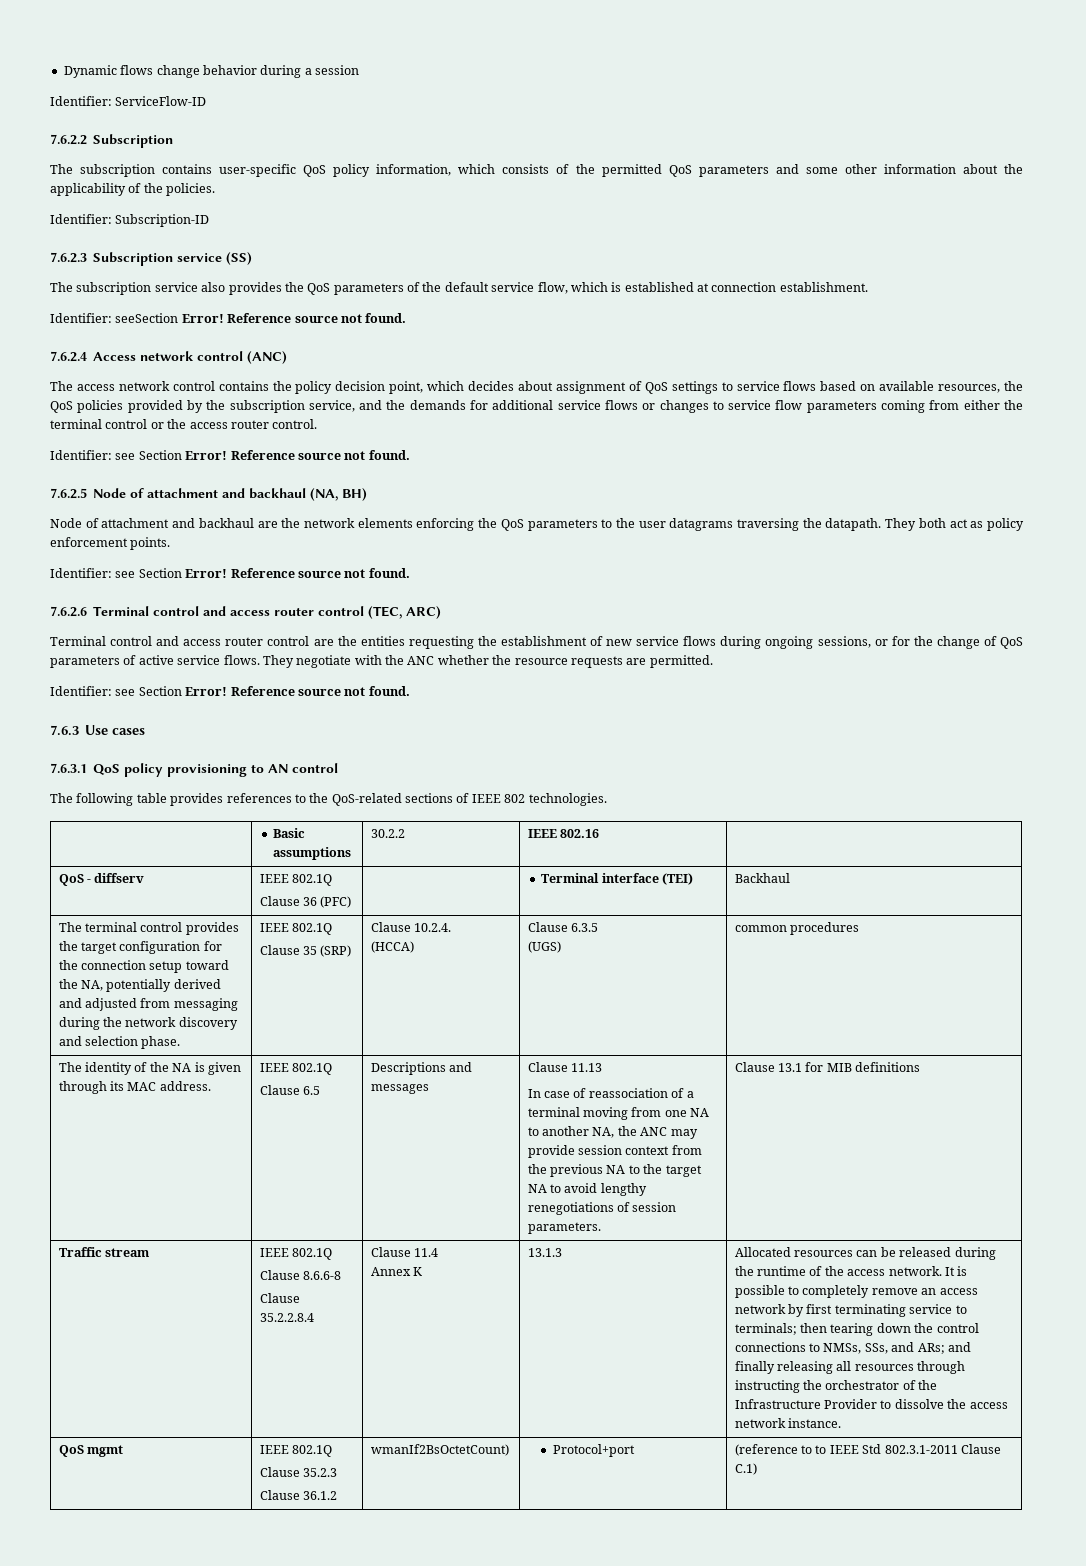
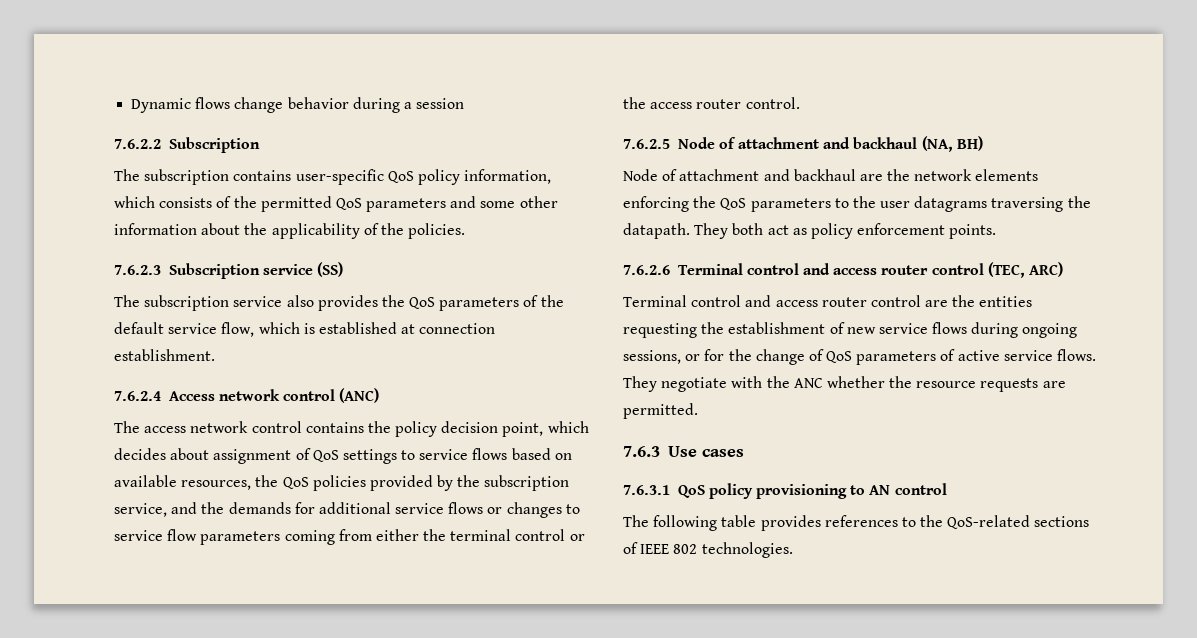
- Identifier: ServiceFlow-ID
- Identifier: Subscription-ID
- Identifier: seeSection Error! Reference source not found.
  The access network control contains the policy decision point, which decides about assignment of QoS settings to service flows based on available resources, the QoS policies provided by the subscription service, and the demands for additional service flows or changes to service flow parameters coming from either the terminal control or the access router control.
- Identifier: see Section Error! Reference source not found.
  They both act as policy enforcement points.
- Identifier: see Section Error! Reference source not found.
  They negotiate with the ANC whether the resource requests are permitted.
- Identifier: see Section Error! Reference source not found.
- | Basic assumptions | 30.2.2 | IEEE 802.16 |
- QoS - diffserv | IEEE 802.1Q
- Clause 36 (PFC) | | Terminal interface (TEI) | Backhaul
- The terminal control provides the target configuration for the connection setup toward the NA, potentially derived and adjusted from messaging during the network discovery and selection phase. | IEEE 802.1Q
- Clause 35 (SRP) | Clause 10.2.4.
- (HCCA) | Clause 6.3.5
- (UGS) | common procedures
- The identity of the NA is given through its MAC address. | IEEE 802.1Q
- Clause 6.5 | Descriptions and messages | Clause 11.13
- In case of reassociation of a terminal moving from one NA to another NA, the ANC may provide session context from the previous NA to the target NA to avoid lengthy renegotiations of session parameters. | Clause 13.1 for MIB definitions
- Traffic stream | IEEE 802.1Q
- Clause 8.6.6-8
- Clause 35.2.2.8.4 | Clause 11.4
- Annex K | 13.1.3 | Allocated resources can be released during the runtime of the access network. It is possible to completely remove an access network by first terminating service to terminals; then tearing down the control connections to NMSs, SSs, and ARs; and finally releasing all resources through instructing the orchestrator of the Infrastructure Provider to dissolve the access network instance.
- QoS mgmt | IEEE 802.1Q
- Clause 35.2.3
- Clause 36.1.2 | wmanIf2BsOctetCount) | Protocol+port | (reference to to IEEE Std 802.3.1-2011 Clause C.1)

